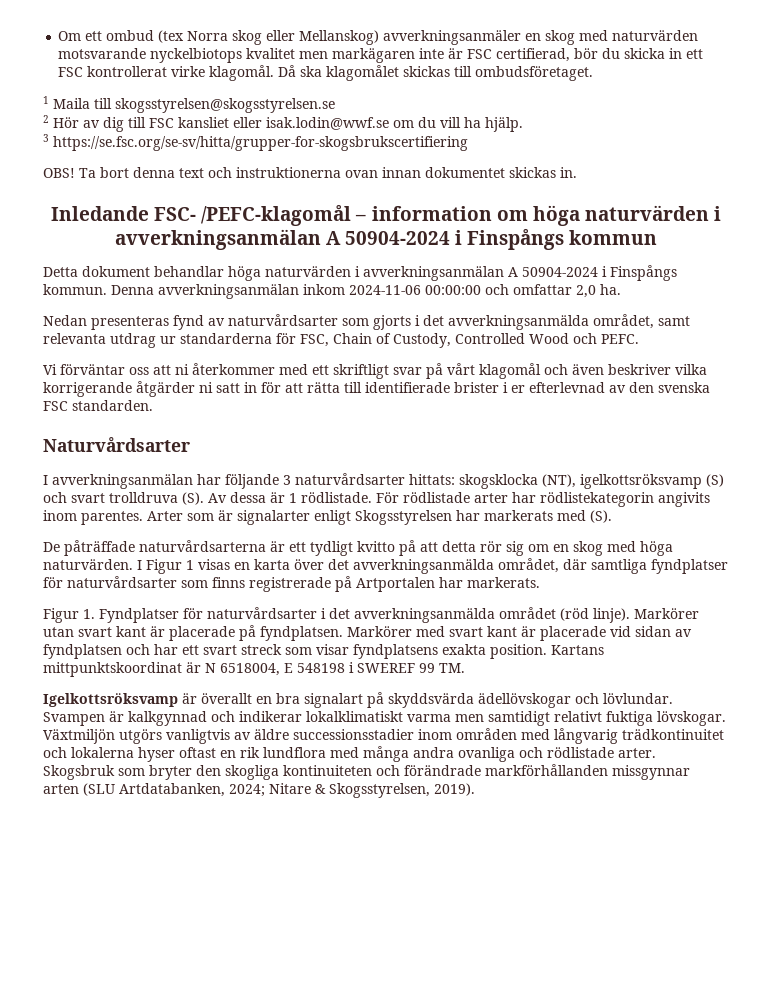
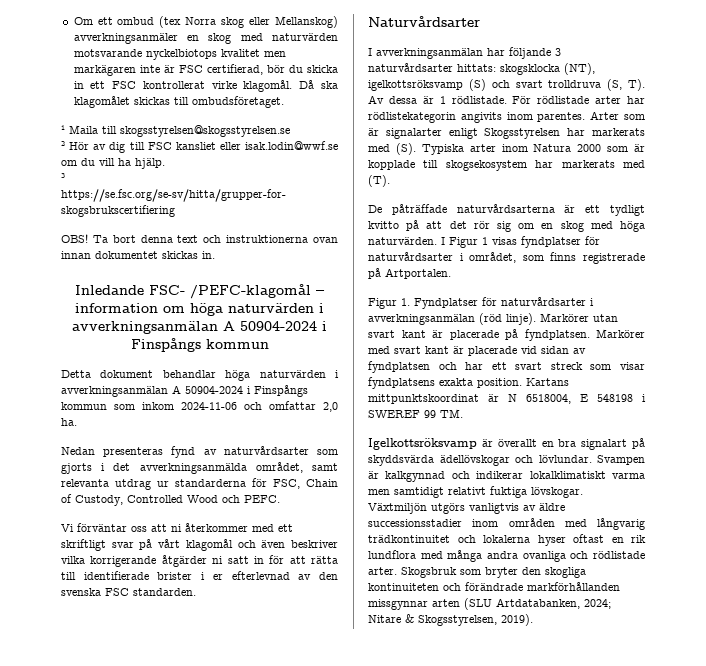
- Detta dokument behandlar höga naturvärden i avverkningsanmälan A 50904-2024 i Finspångs kommun. Denna avverkningsanmälan inkom 2024-11-06 00:00:00 och omfattar 2,0 ha.
+ Detta dokument behandlar höga naturvärden i avverkningsanmälan A 50904-2024 i Finspångs kommun som inkom 2024-11-06 och omfattar 2,0 ha.
- I avverkningsanmälan har följande 3 naturvårdsarter hittats: skogsklocka (NT), igelkottsröksvamp (S) och svart trolldruva (S). Av dessa är 1 rödlistade.
+ I avverkningsanmälan har följande 3 naturvårdsarter hittats: skogsklocka (NT), igelkottsröksvamp (S) och svart trolldruva (S, T). Av dessa är 1 rödlistade.
- Arter som är signalarter enligt Skogsstyrelsen har markerats med (S).
+ Arter som är signalarter enligt Skogsstyrelsen har markerats med (S). Typiska arter inom Natura 2000 som är kopplade till skogsekosystem har markerats med (T).
- De påträffade naturvårdsarterna är ett tydligt kvitto på att detta rör sig om en skog med höga naturvärden.
+ De påträffade naturvårdsarterna är ett tydligt kvitto på att det rör sig om en skog med höga naturvärden.
- I Figur 1 visas en karta över det avverkningsanmälda området, där samtliga fyndplatser för naturvårdsarter som finns registrerade på Artportalen har markerats.
+ I Figur 1 visas fyndplatser för naturvårdsarter i området, som finns registrerade på Artportalen.
- Figur 1. Fyndplatser för naturvårdsarter i det avverkningsanmälda området (röd linje).
+ Figur 1. Fyndplatser för naturvårdsarter i avverkningsanmälan (röd linje).

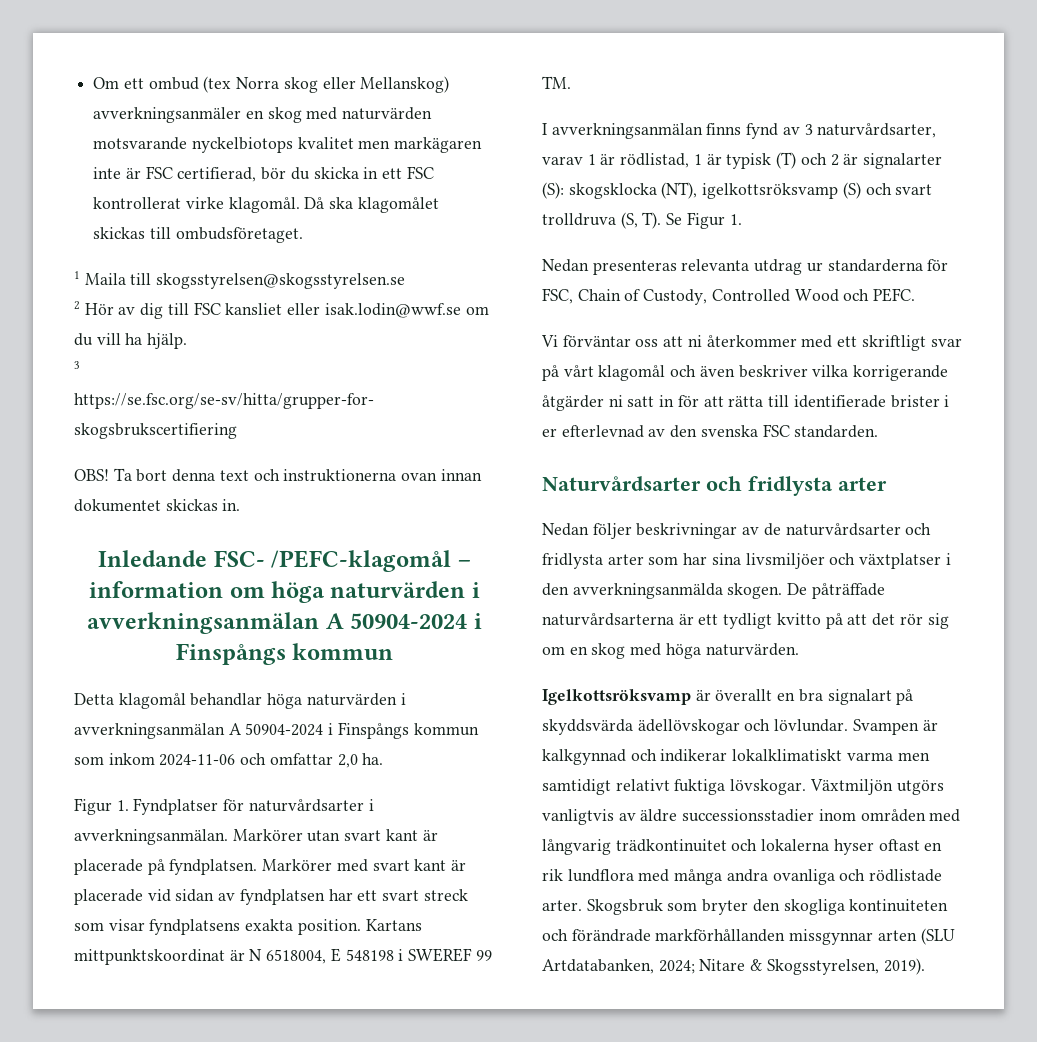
- Detta dokument behandlar höga naturvärden i avverkningsanmälan A 50904-2024 i Finspångs kommun som inkom 2024-11-06 och omfattar 2,0 ha.
+ Detta klagomål behandlar höga naturvärden i avverkningsanmälan A 50904-2024 i Finspångs kommun som inkom 2024-11-06 och omfattar 2,0 ha.
- Nedan presenteras fynd av naturvårdsarter som gjorts i det avverkningsanmälda området, samt relevanta utdrag ur standarderna för FSC, Chain of Custody, Controlled Wood och PEFC.
+ Figur 1. Fyndplatser för naturvårdsarter i avverkningsanmälan. Markörer utan svart kant är placerade på fyndplatsen. Markörer med svart kant är placerade vid sidan av fyndplatsen har ett svart streck som visar fyndplatsens exakta position. Kartans mittpunktskoordinat är N 6518004, E 548198 i SWEREF 99 TM.
+ I avverkningsanmälan finns fynd av 3 naturvårdsarter, varav 1 är rödlistad, 1 är typisk (T) och 2 är signalarter (S): skogsklocka (NT), igelkottsröksvamp (S) och svart trolldruva (S, T). Se Figur 1.
+ Nedan presenteras relevanta utdrag ur standarderna för FSC, Chain of Custody, Controlled Wood och PEFC.
- Naturvårdsarter
- I avverkningsanmälan har följande 3 naturvårdsarter hittats: skogsklocka (NT), igelkottsröksvamp (S) och svart trolldruva (S, T). Av dessa är 1 rödlistade. För rödlistade arter har rödlistekategorin angivits inom parentes. Arter som är signalarter enligt Skogsstyrelsen har markerats med (S). Typiska arter inom Natura 2000 som är kopplade till skogsekosystem har markerats med (T).
- De påträffade naturvårdsarterna är ett tydligt kvitto på att det rör sig om en skog med höga naturvärden. I Figur 1 visas fyndplatser för naturvårdsarter i området, som finns registrerade på Artportalen.
- Figur 1. Fyndplatser för naturvårdsarter i avverkningsanmälan (röd linje). Markörer utan svart kant är placerade på fyndplatsen. Markörer med svart kant är placerade vid sidan av fyndplatsen och har ett svart streck som visar fyndplatsens exakta position. Kartans mittpunktskoordinat är N 6518004, E 548198 i SWEREF 99 TM.
+ Naturvårdsarter och fridlysta arter
+ Nedan följer beskrivningar av de naturvårdsarter och fridlysta arter som har sina livsmiljöer och växtplatser i den avverkningsanmälda skogen. De påträffade naturvårdsarterna är ett tydligt kvitto på att det rör sig om en skog med höga naturvärden.

